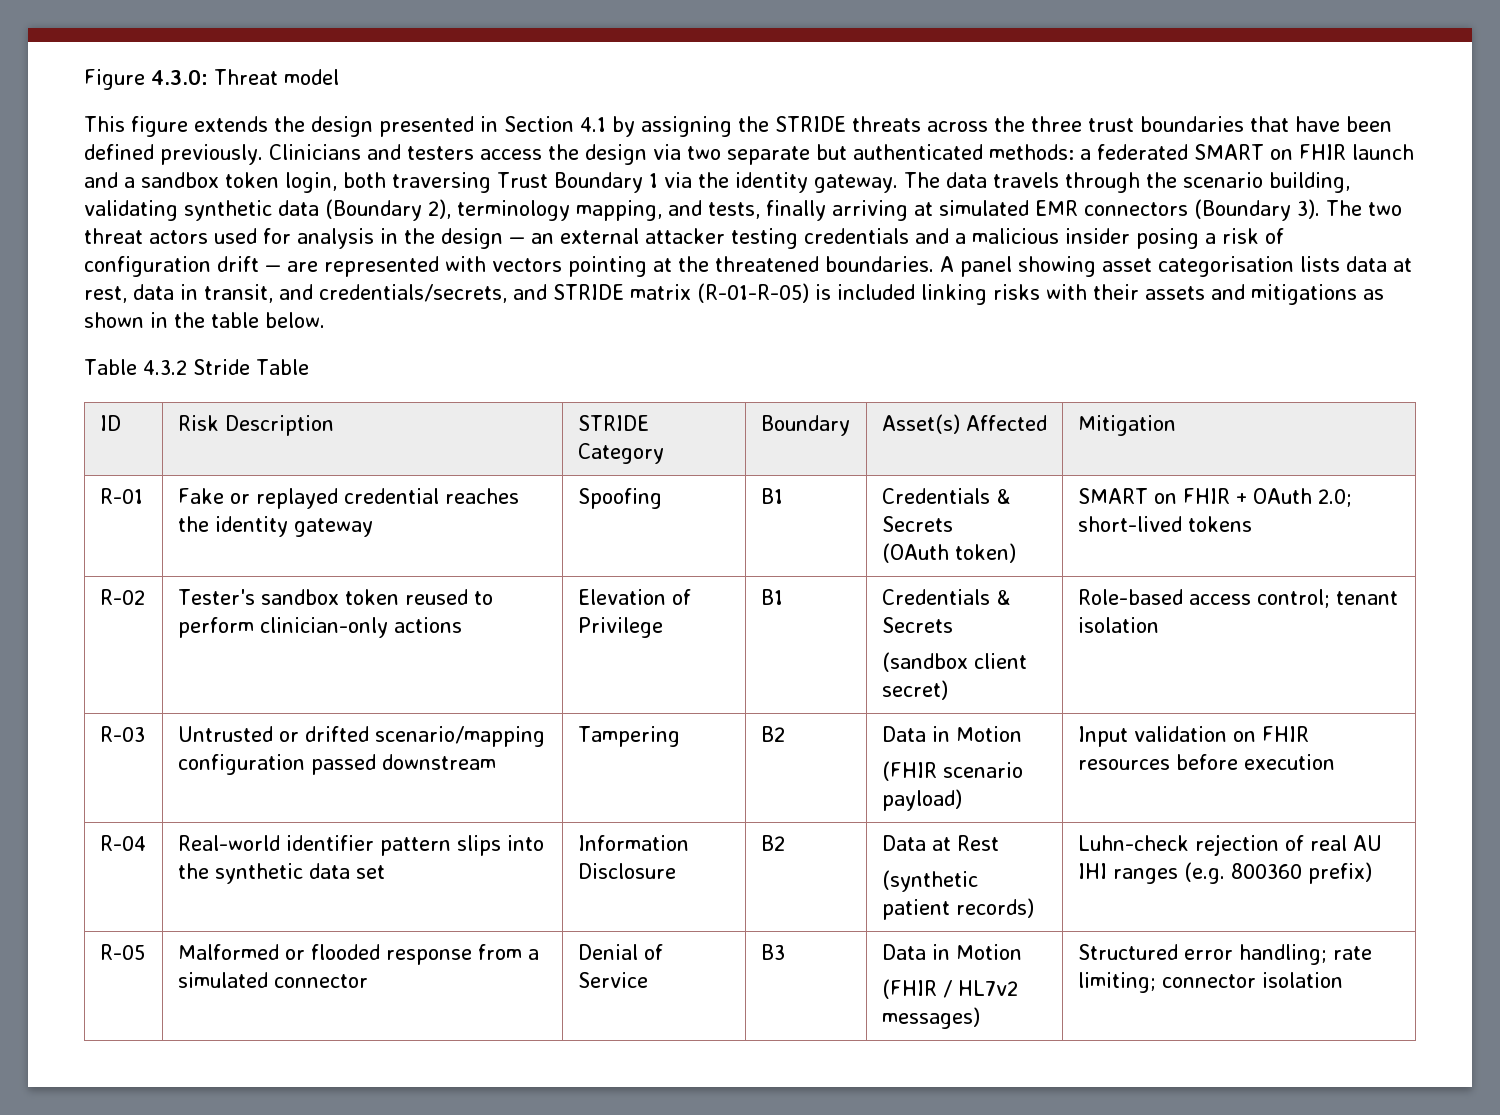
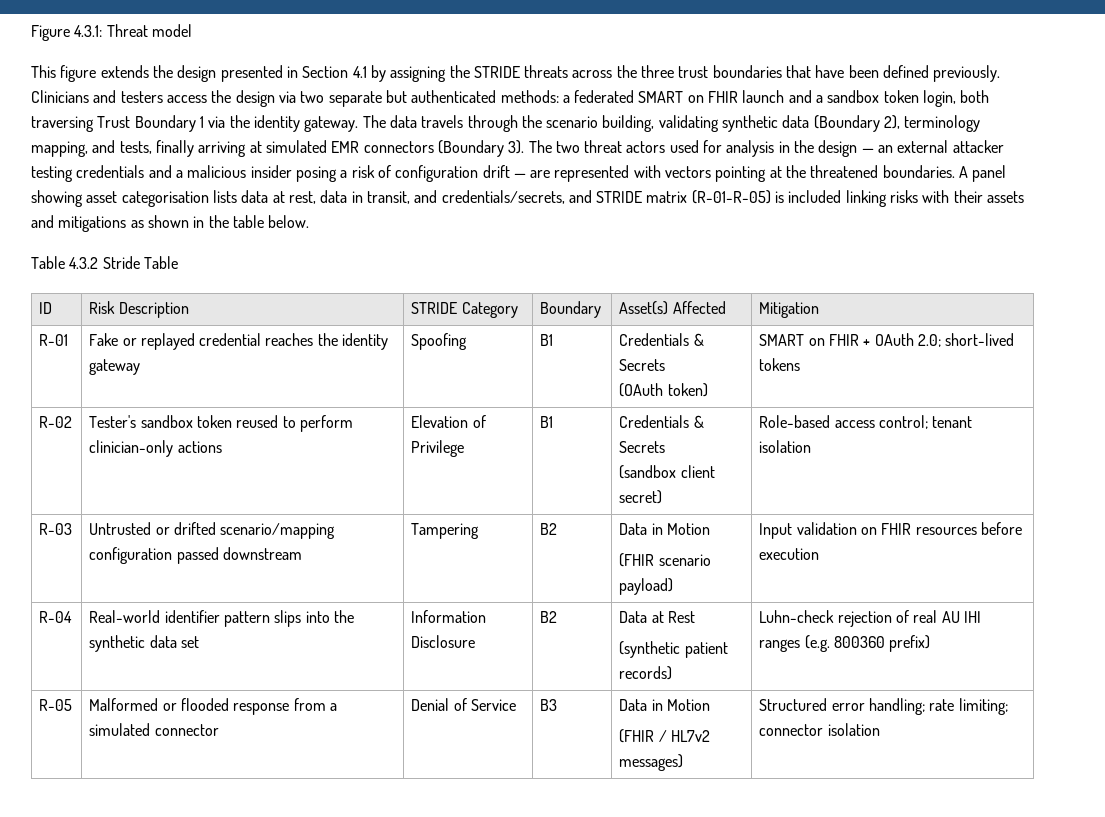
- Figure 4.3.0: Threat model
+ Figure 4.3.1: Threat model

